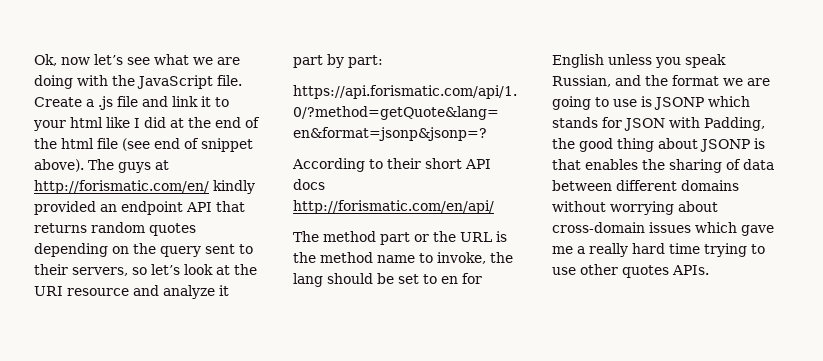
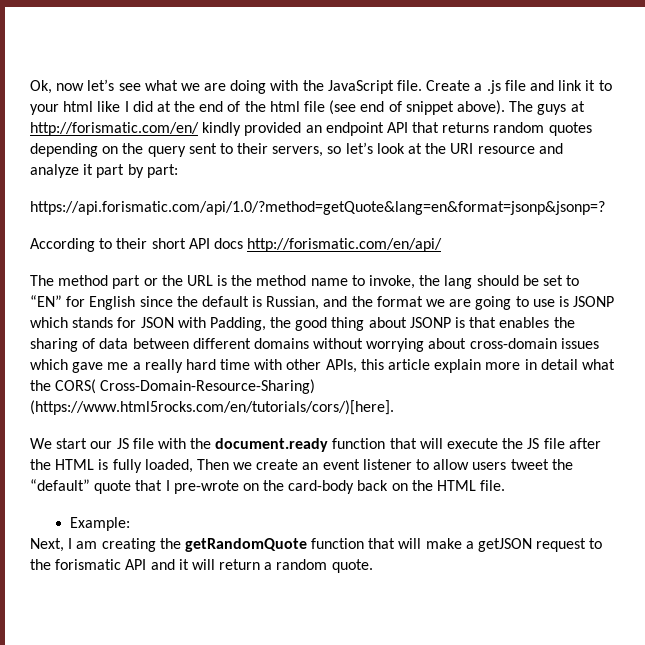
- The method part or the URL is the method name to invoke, the lang should be set to en for English unless you speak Russian, and the format we are going to use is JSONP which stands for JSON with Padding, the good thing about JSONP is that enables the sharing of data between different domains without worrying about cross-domain issues which gave me a really hard time trying to use other quotes APIs.
+ The method part or the URL is the method name to invoke, the lang should be set to “EN” for English since the default is Russian, and the format we are going to use is JSONP which stands for JSON with Padding, the good thing about JSONP is that enables the sharing of data between different domains without worrying about cross-domain issues which gave me a really hard time with other APIs, this article explain more in detail what the CORS( Cross-Domain-Resource-Sharing) (https://www.html5rocks.com/en/tutorials/cors/)[here].
+ We start our JS file with the document.ready function that will execute the JS file after the HTML is fully loaded, Then we create an event listener to allow users tweet the “default” quote that I pre-wrote on the card-body back on the HTML file.
+ Example:
+ Next, I am creating the getRandomQuote function that will make a getJSON request to the forismatic API and it will return a random quote.

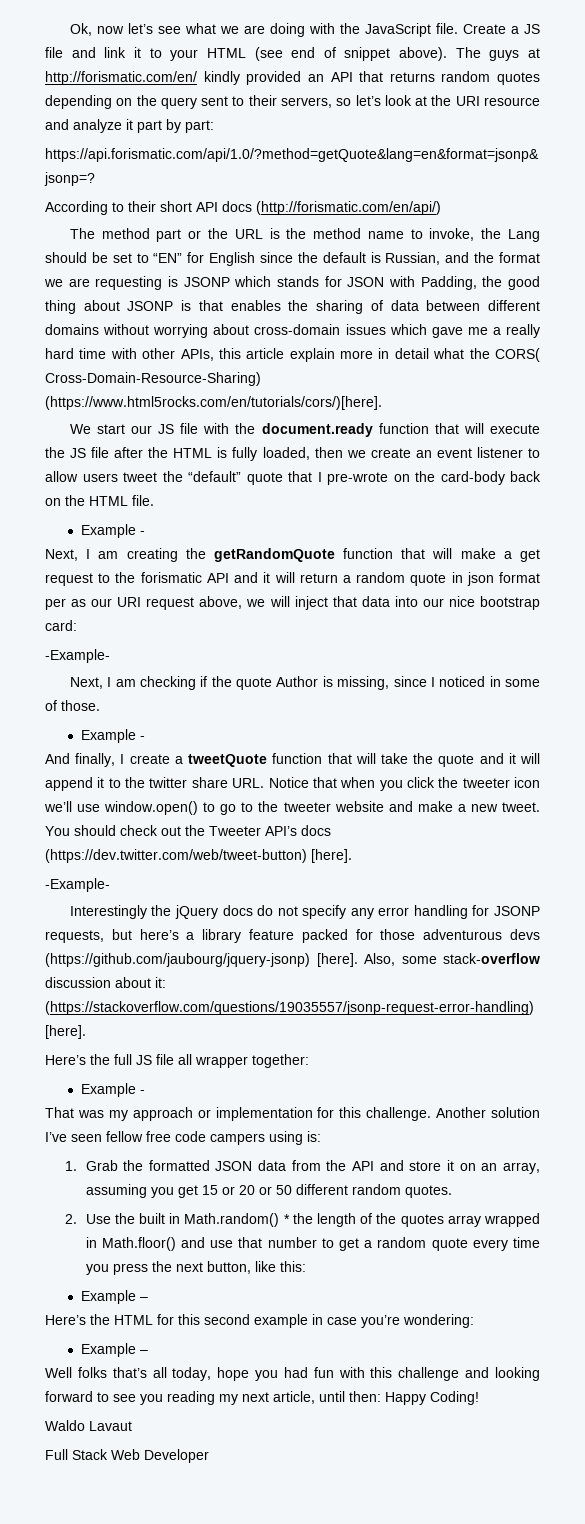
- Create a .js file and link it to your html like I did at the end of the html file (see end of snippet above).
+ Create a JS file and link it to your HTML (see end of snippet above).
- The guys at http://forismatic.com/en/ kindly provided an endpoint API that returns random quotes depending on the query sent to their servers, so let’s look at the URI resource and analyze it part by part:
+ The guys at http://forismatic.com/en/ kindly provided an API that returns random quotes depending on the query sent to their servers, so let’s look at the URI resource and analyze it part by part:
- According to their short API docs http://forismatic.com/en/api/
+ According to their short API docs (http://forismatic.com/en/api/)
- The method part or the URL is the method name to invoke, the lang should be set to “EN” for English since the default is Russian, and the format we are going to use is JSONP which stands for JSON with Padding, the good thing about JSONP is that enables the sharing of data between different domains without worrying about cross-domain issues which gave me a really hard time with other APIs, this article explain more in detail what the CORS( Cross-Domain-Resource-Sharing) (https://www.html5rocks.com/en/tutorials/cors/)[here].
+ The method part or the URL is the method name to invoke, the Lang should be set to “EN” for English since the default is Russian, and the format we are requesting is JSONP which stands for JSON with Padding, the good thing about JSONP is that enables the sharing of data between different domains without worrying about cross-domain issues which gave me a really hard time with other APIs, this article explain more in detail what the CORS( Cross-Domain-Resource-Sharing) (https://www.html5rocks.com/en/tutorials/cors/)[here].
- We start our JS file with the document.ready function that will execute the JS file after the HTML is fully loaded, Then we create an event listener to allow users tweet the “default” quote that I pre-wrote on the card-body back on the HTML file.
- Example:
+ We start our JS file with the document.ready function that will execute the JS file after the HTML is fully loaded, then we create an event listener to allow users tweet the “default” quote that I pre-wrote on the card-body back on the HTML file.
+ Example -
- Next, I am creating the getRandomQuote function that will make a getJSON request to the forismatic API and it will return a random quote.
+ Next, I am creating the getRandomQuote function that will make a get request to the forismatic API and it will return a random quote in json format per as our URI request above, we will inject that data into our nice bootstrap card:
+ -Example-
+ Next, I am checking if the quote Author is missing, since I noticed in some of those.
+ Example -
+ And finally, I create a tweetQuote function that will take the quote and it will append it to the twitter share URL. Notice that when you click the tweeter icon we’ll use window.open() to go to the tweeter website and make a new tweet. You should check out the Tweeter API’s docs (https://dev.twitter.com/web/tweet-button) [here].
+ -Example-
+ Interestingly the jQuery docs do not specify any error handling for JSONP requests, but here’s a library feature packed for those adventurous devs (https://github.com/jaubourg/jquery-jsonp) [here]. Also, some stack-overflow discussion about it: (https://stackoverflow.com/questions/19035557/jsonp-request-error-handling) [here].
+ Here’s the full JS file all wrapper together:
+ Example -
+ That was my approach or implementation for this challenge. Another solution I’ve seen fellow free code campers using is:
+ 1. Grab the formatted JSON data from the API and store it on an array, assuming you get 15 or 20 or 50 different random quotes.
+ 2. Use the built in Math.random() * the length of the quotes array wrapped in Math.floor() and use that number to get a random quote every time you press the next button, like this:
+ Example –
+ Here’s the HTML for this second example in case you’re wondering:
+ Example –
+ Well folks that’s all today, hope you had fun with this challenge and looking forward to see you reading my next article, until then: Happy Coding!
+ Waldo Lavaut
+ Full Stack Web Developer

